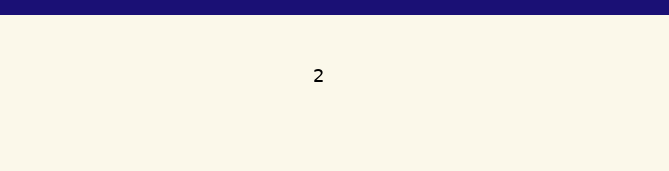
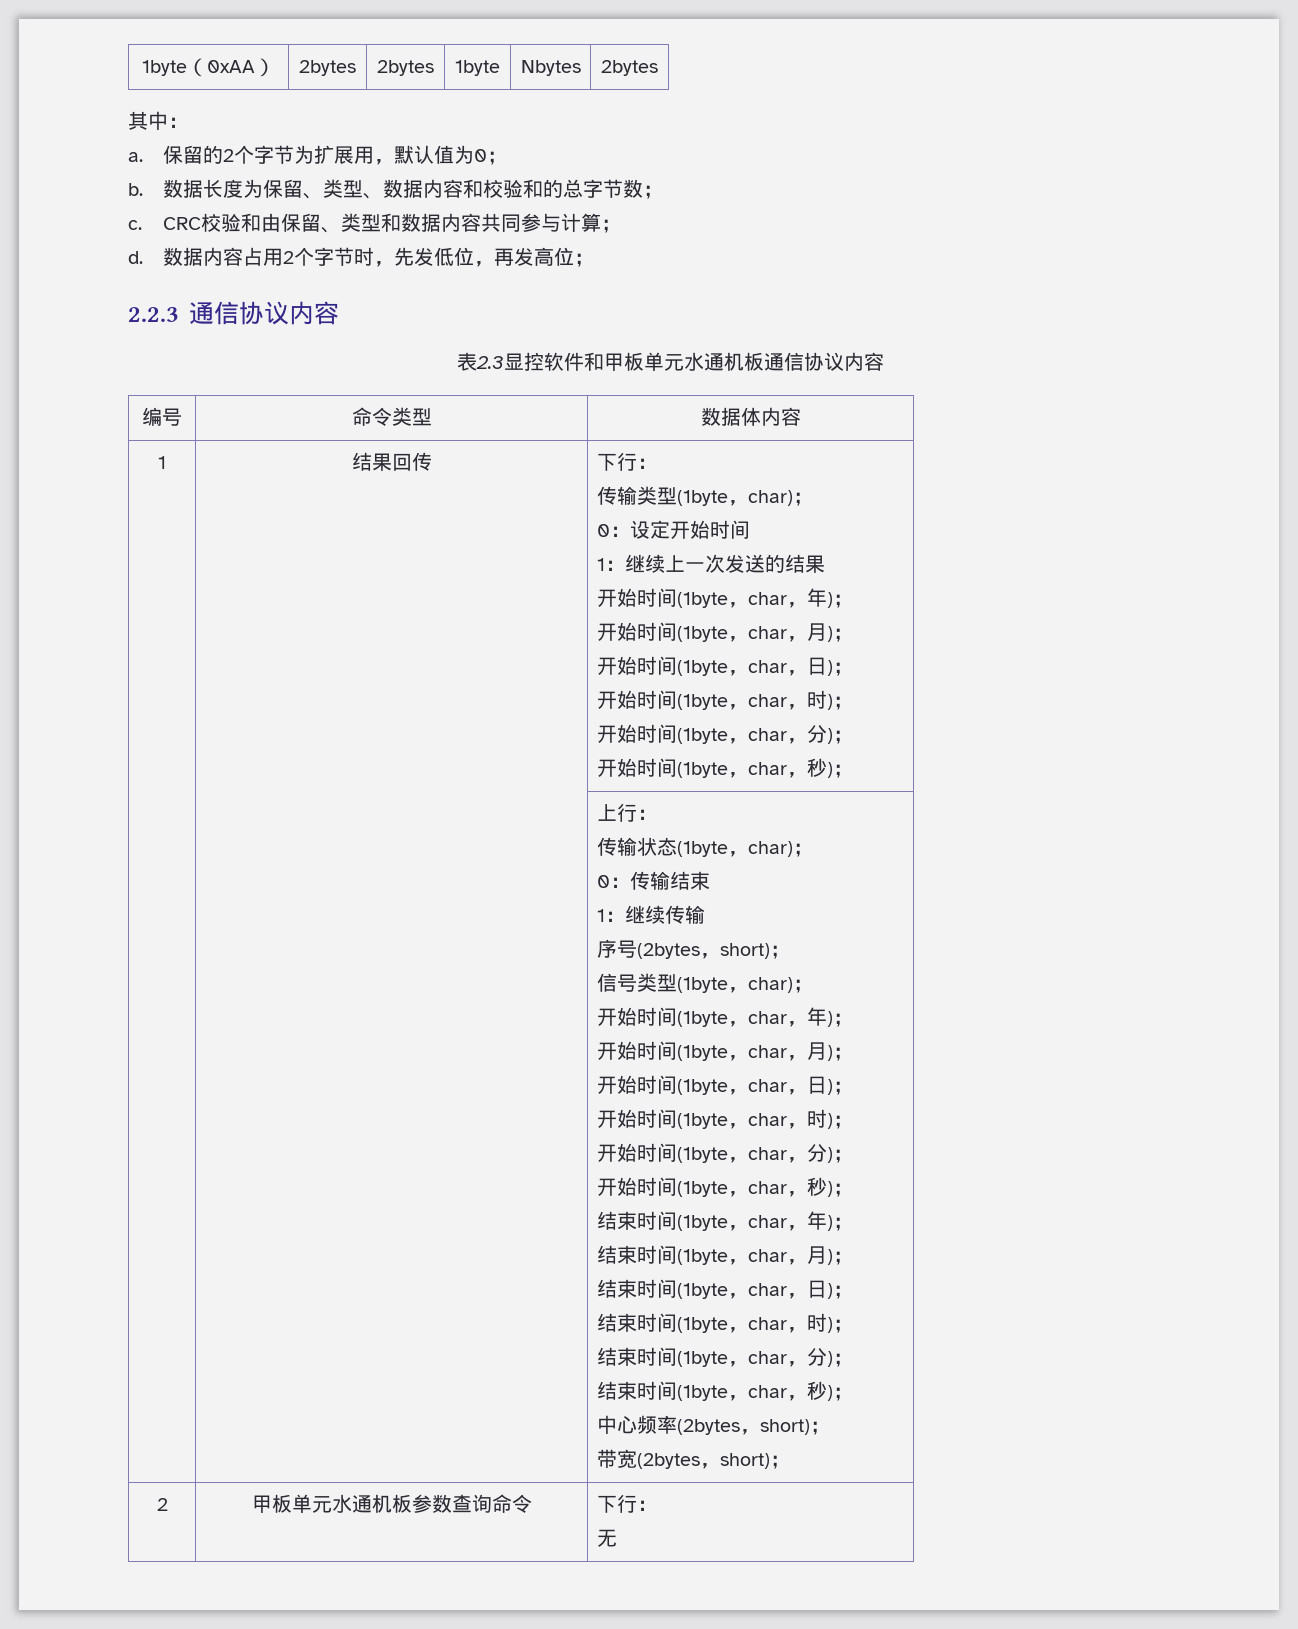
- 2
+ 1byte（0xAA） | 2bytes | 2bytes | 1byte | Nbytes | 2bytes
+ 其中：
+ a.保留的2个字节为扩展用，默认值为0；
+ b.数据长度为保留、类型、数据内容和校验和的总字节数；
+ c. CRC校验和由保留、类型和数据内容共同参与计算；
+ d.数据内容占用2个字节时，先发低位，再发高位；
+ 2.2.3通信协议内容
+ 表2.3显控软件和甲板单元水通机板通信协议内容
+ 编号 | 命令类型 | 数据体内容
+ 1 | 结果回传 | 下行：
+ 传输类型(1byte，char)；
+ 0：设定开始时间
+ 1：继续上一次发送的结果
+ 开始时间(1byte，char，年)；
+ 开始时间(1byte，char，月)；
+ 开始时间(1byte，char，日)；
+ 开始时间(1byte，char，时)；
+ 开始时间(1byte，char，分)；
+ 开始时间(1byte，char，秒)；
+ | | 上行：
+ 传输状态(1byte，char)；
+ 0：传输结束
+ 1：继续传输
+ 序号(2bytes，short)；
+ 信号类型(1byte，char)；
+ 开始时间(1byte，char，年)；
+ 开始时间(1byte，char，月)；
+ 开始时间(1byte，char，日)；
+ 开始时间(1byte，char，时)；
+ 开始时间(1byte，char，分)；
+ 开始时间(1byte，char，秒)；
+ 结束时间(1byte，char，年)；
+ 结束时间(1byte，char，月)；
+ 结束时间(1byte，char，日)；
+ 结束时间(1byte，char，时)；
+ 结束时间(1byte，char，分)；
+ 结束时间(1byte，char，秒)；
+ 中心频率(2bytes，short)；
+ 带宽(2bytes，short)；
+ 2 | 甲板单元水通机板参数查询命令 | 下行：
+ 无

